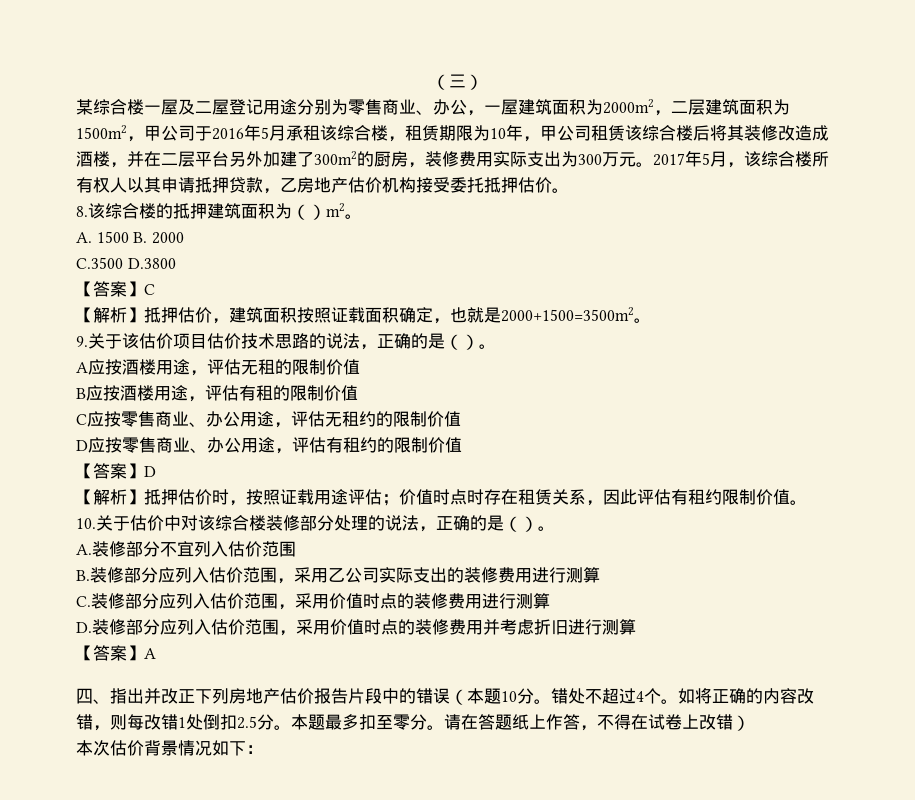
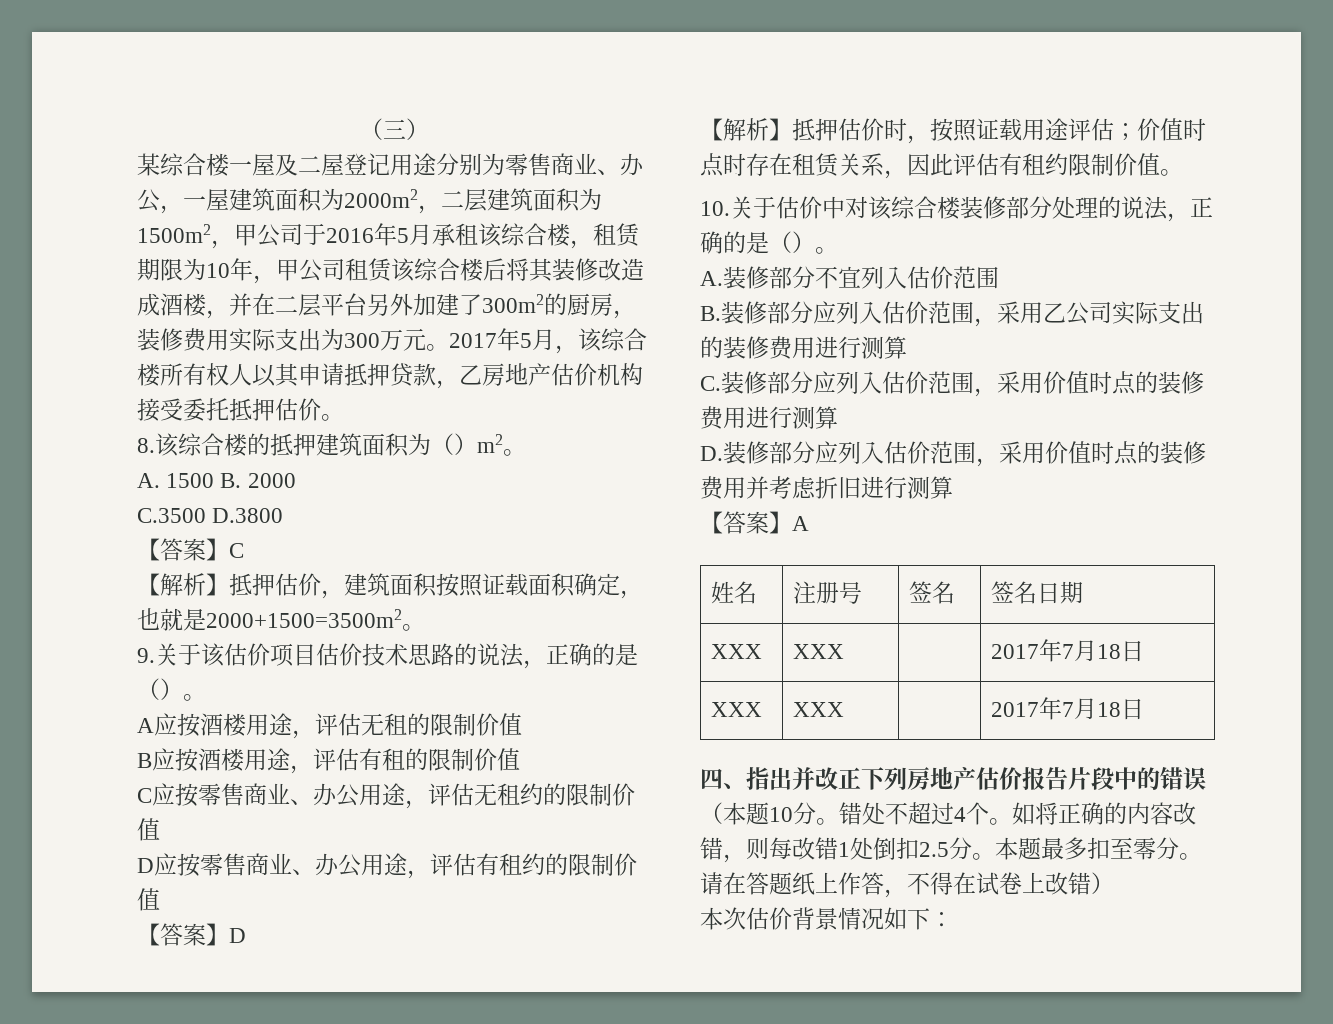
+ 姓名 | 注册号 | 签名 | 签名日期
+ XXX | XXX | | 2017年7月18日
+ XXX | XXX | | 2017年7月18日

